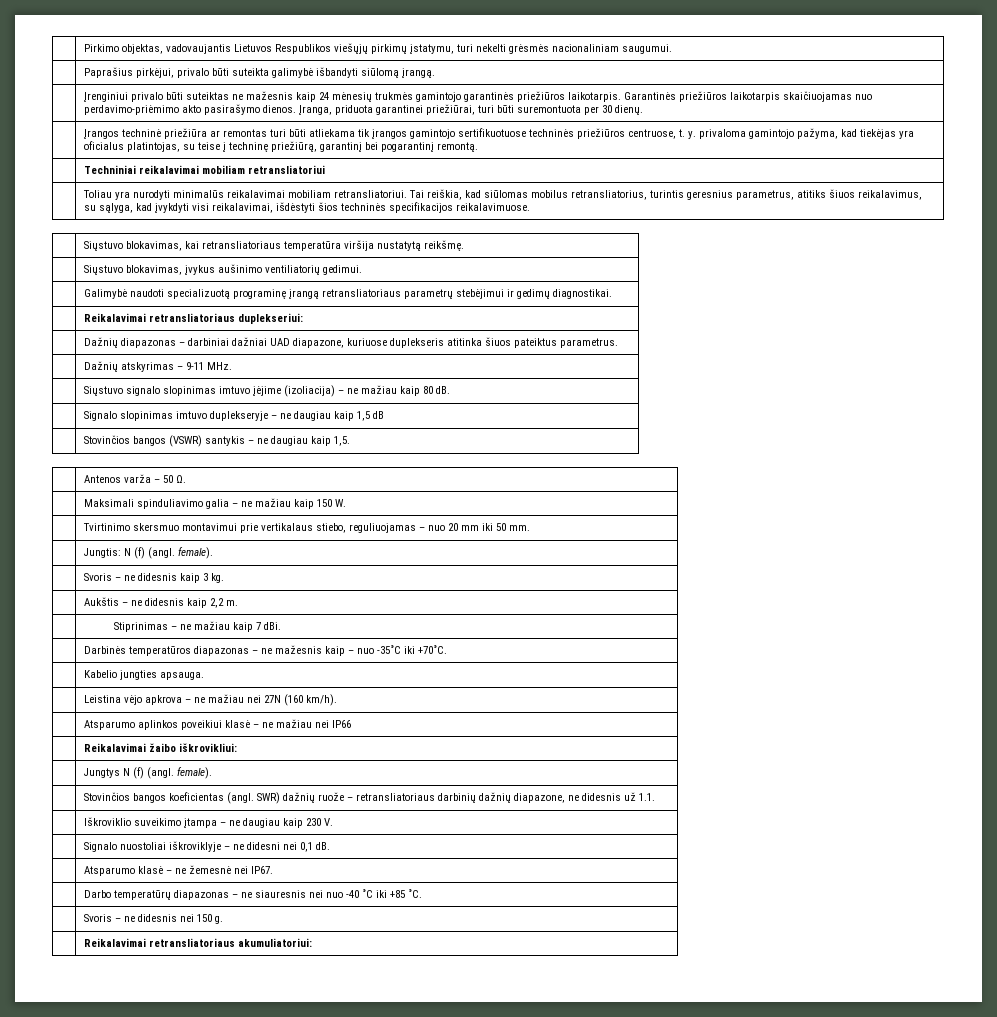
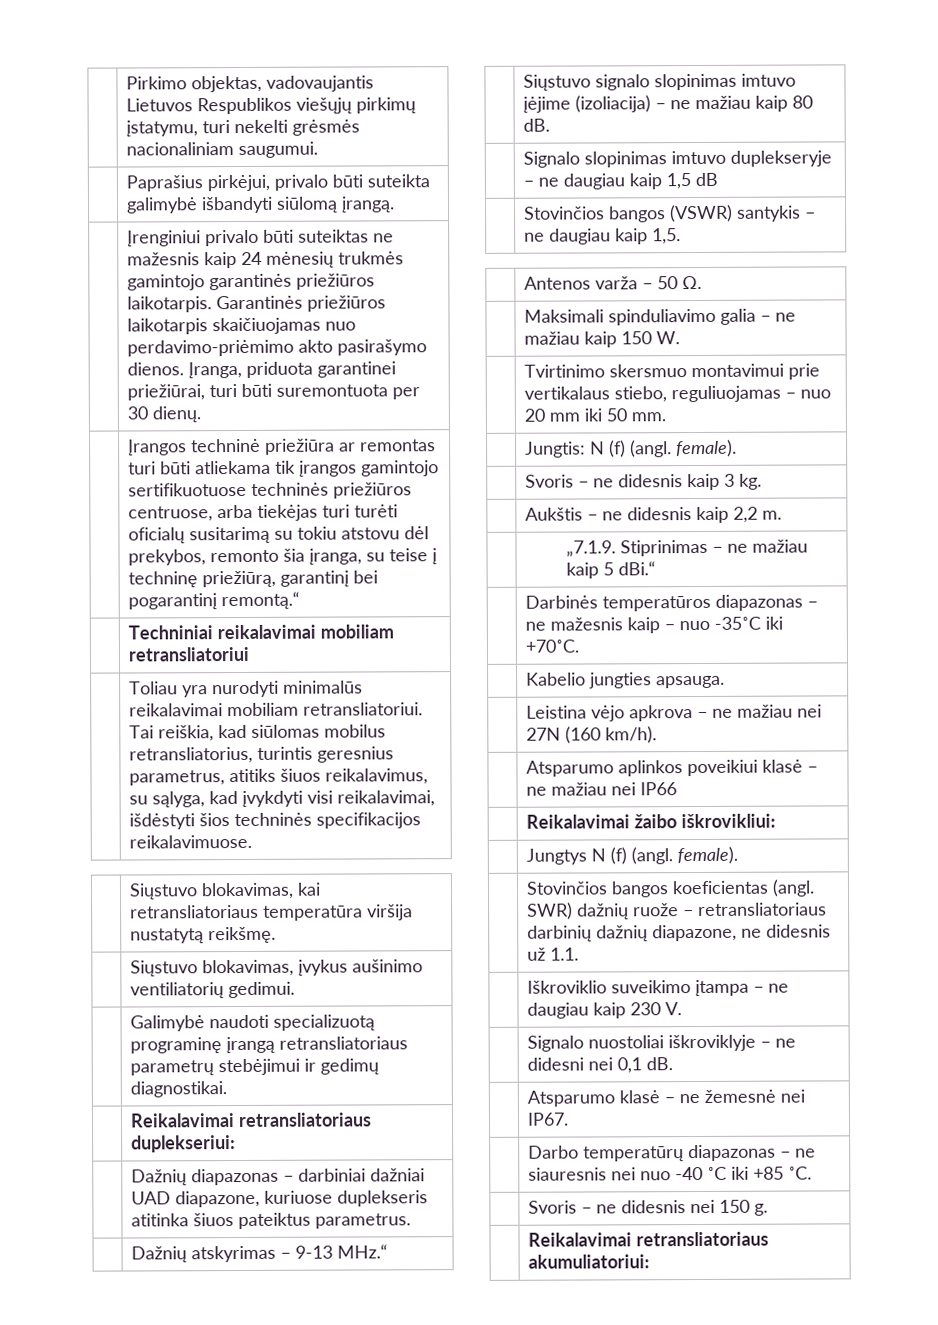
- | Įrangos techninė priežiūra ar remontas turi būti atliekama tik įrangos gamintojo sertifikuotuose techninės priežiūros centruose, t. y. privaloma gamintojo pažyma, kad tiekėjas yra oficialus platintojas, su teise į techninę priežiūrą, garantinį bei pogarantinį remontą.
+ | Įrangos techninė priežiūra ar remontas turi būti atliekama tik įrangos gamintojo sertifikuotuose techninės priežiūros centruose, arba tiekėjas turi turėti oficialų susitarimą su tokiu atstovu dėl prekybos, remonto šia įranga, su teise į techninę priežiūrą, garantinį bei pogarantinį remontą.“
- | Dažnių atskyrimas – 9-11 MHz.
+ | Dažnių atskyrimas – 9-13 MHz.“
- | Stiprinimas – ne mažiau kaip 7 dBi.
+ | „7.1.9. Stiprinimas – ne mažiau kaip 5 dBi.“

